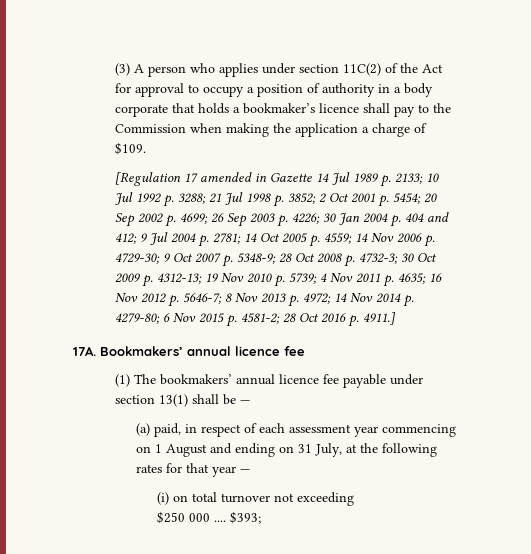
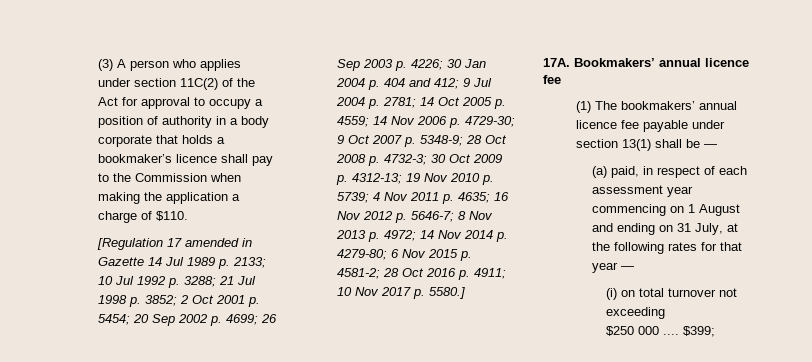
- (3) A person who applies under section 11C(2) of the Act for approval to occupy a position of authority in a body corporate that holds a bookmaker’s licence shall pay to the Commission when making the application a charge of $109.
+ (3) A person who applies under section 11C(2) of the Act for approval to occupy a position of authority in a body corporate that holds a bookmaker’s licence shall pay to the Commission when making the application a charge of $110.
- 28 Oct 2016 p. 4911.]
+ 28 Oct 2016 p. 4911; 10 Nov 2017 p. 5580.]
- $393;
+ $399;

